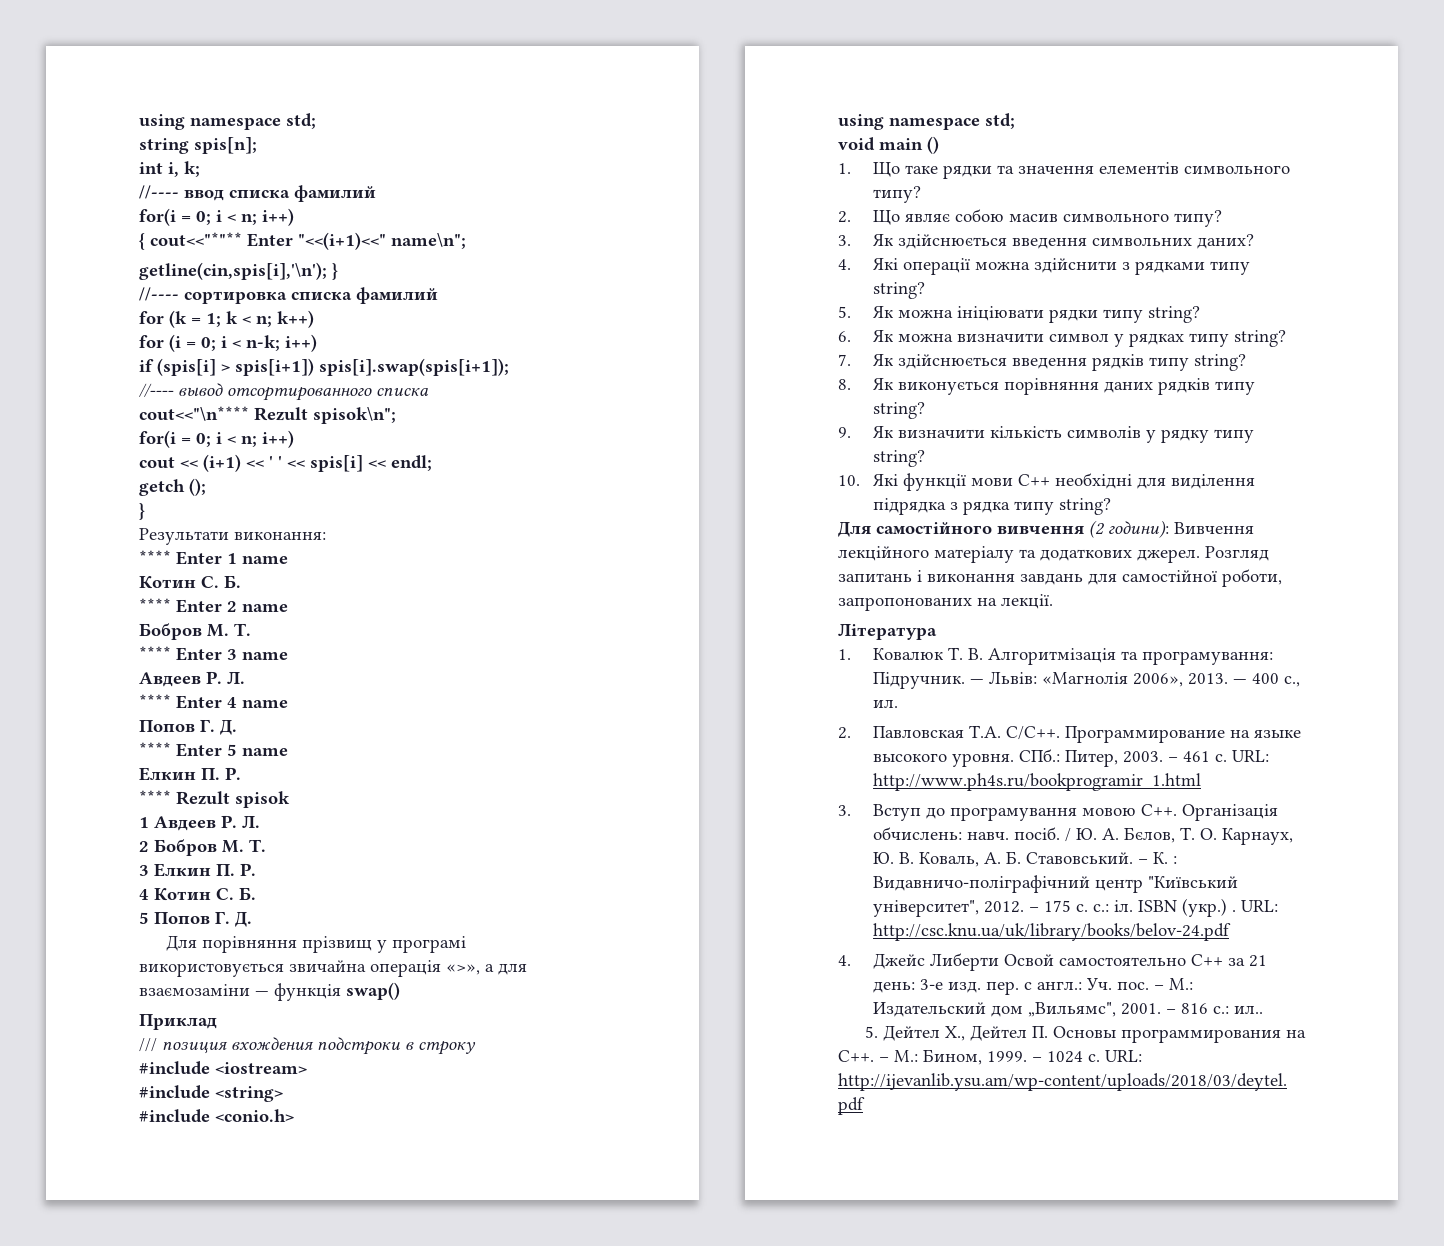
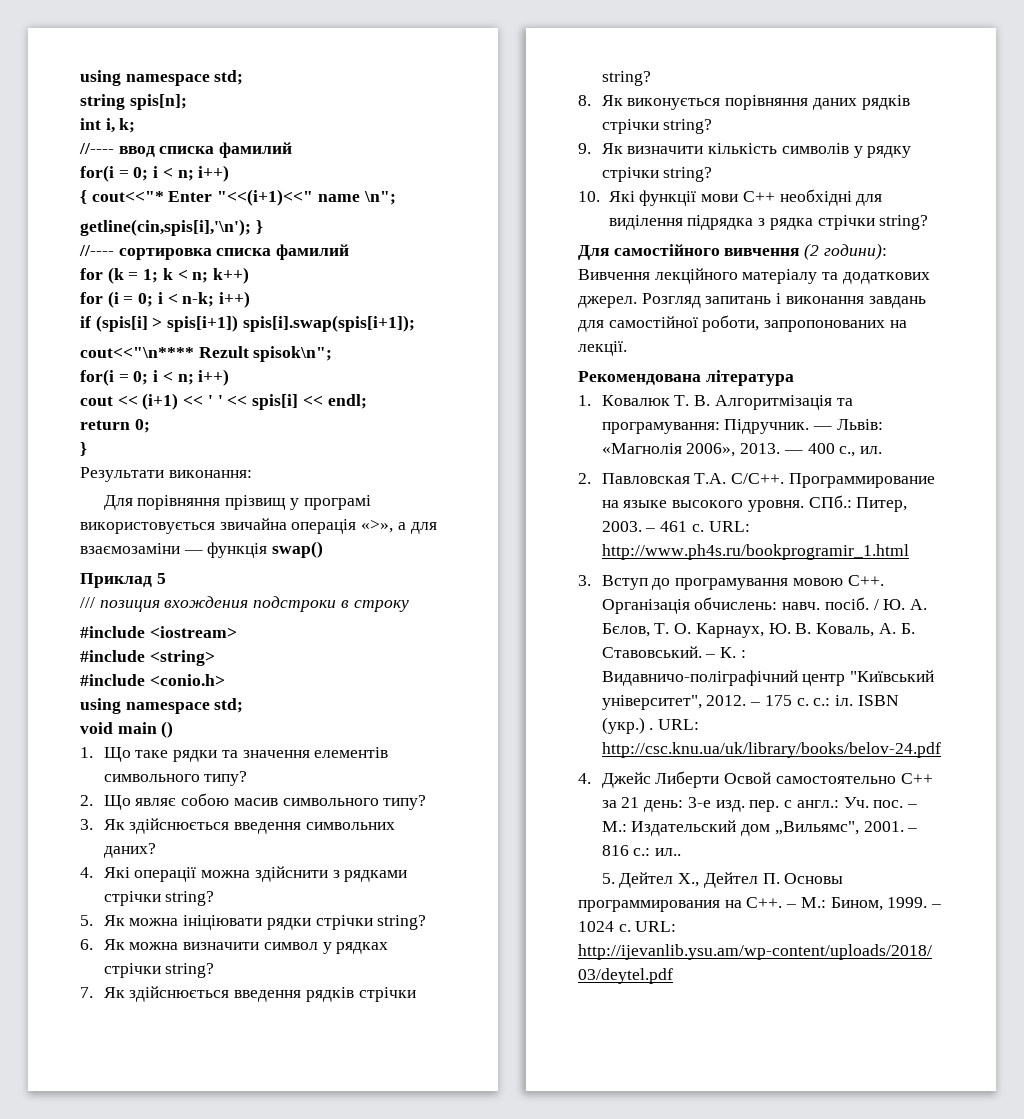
- { cout<<"*"** Enter "<<(i+1)<<" name\n";
+ { cout<<"* Enter "<<(i+1)<<" name \n";
- //---- вывод отсортированного списка
- getch ();
+ return 0;
- **** Enter 1 name
- Котин С. Б.
- **** Enter 2 name
- Бобров М. Т.
- **** Enter 3 name
- Авдеев P. Л.
- **** Enter 4 name
- Попов Г. Д.
- **** Enter 5 name
- Елкин П. P.
- **** Rezult spisok
- 1 Авдеев P. Л.
- 2 Бобров M. Т.
- 3 Елкин П. Р.
- 4 Котин С. Б.
- 5 Попов Г. Д.
- Приклад
+ Приклад 5
- 4. Які операції можна здійснити з рядками типу string?
+ 4. Які операції можна здійснити з рядками стрічки string?
- 5. Як можна ініціювати рядки типу string?
+ 5. Як можна ініціювати рядки стрічки string?
- 6. Як можна визначити символ у рядках типу string?
+ 6. Як можна визначити символ у рядках стрічки string?
- 7. Як здійснюється введення рядків типу string?
+ 7. Як здійснюється введення рядків стрічки string?
- 8. Як виконується порівняння даних рядків типу string?
+ 8. Як виконується порівняння даних рядків стрічки string?
- 9. Як визначити кількість символів у рядку типу string?
+ 9. Як визначити кількість символів у рядку стрічки string?
- 10. Які функції мови С++ необхідні для виділення підрядка з рядка типу string?
+ 10. Які функції мови С++ необхідні для виділення підрядка з рядка стрічки string?
- Література
+ Рекомендована література

